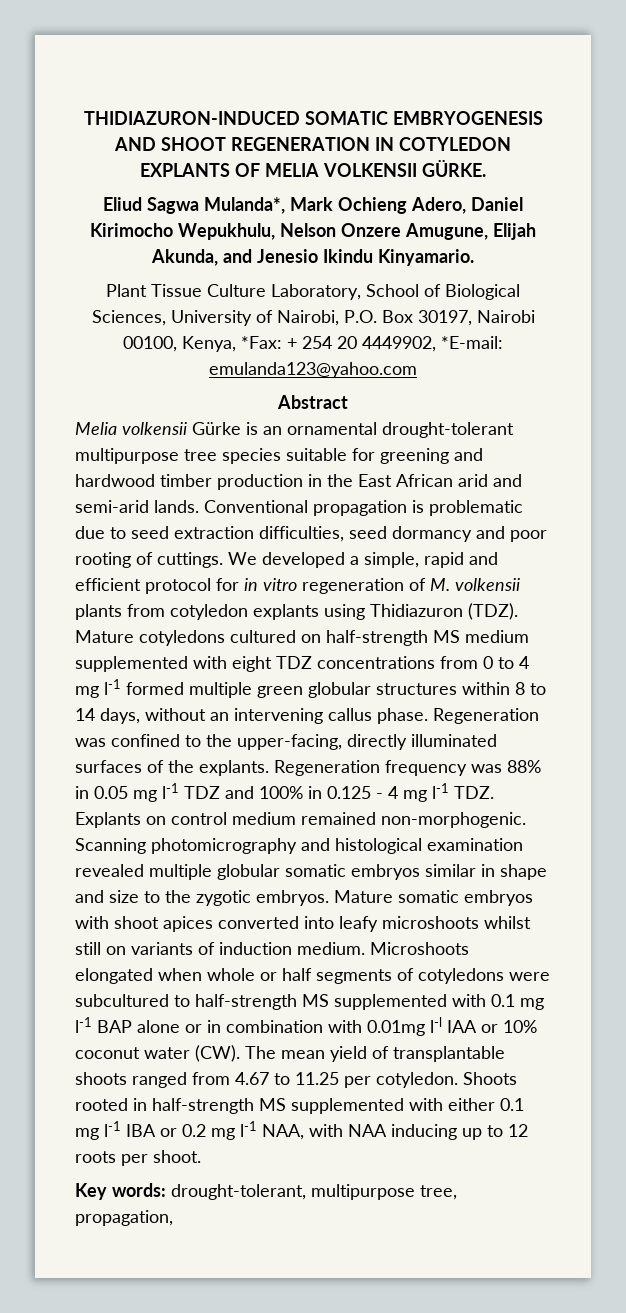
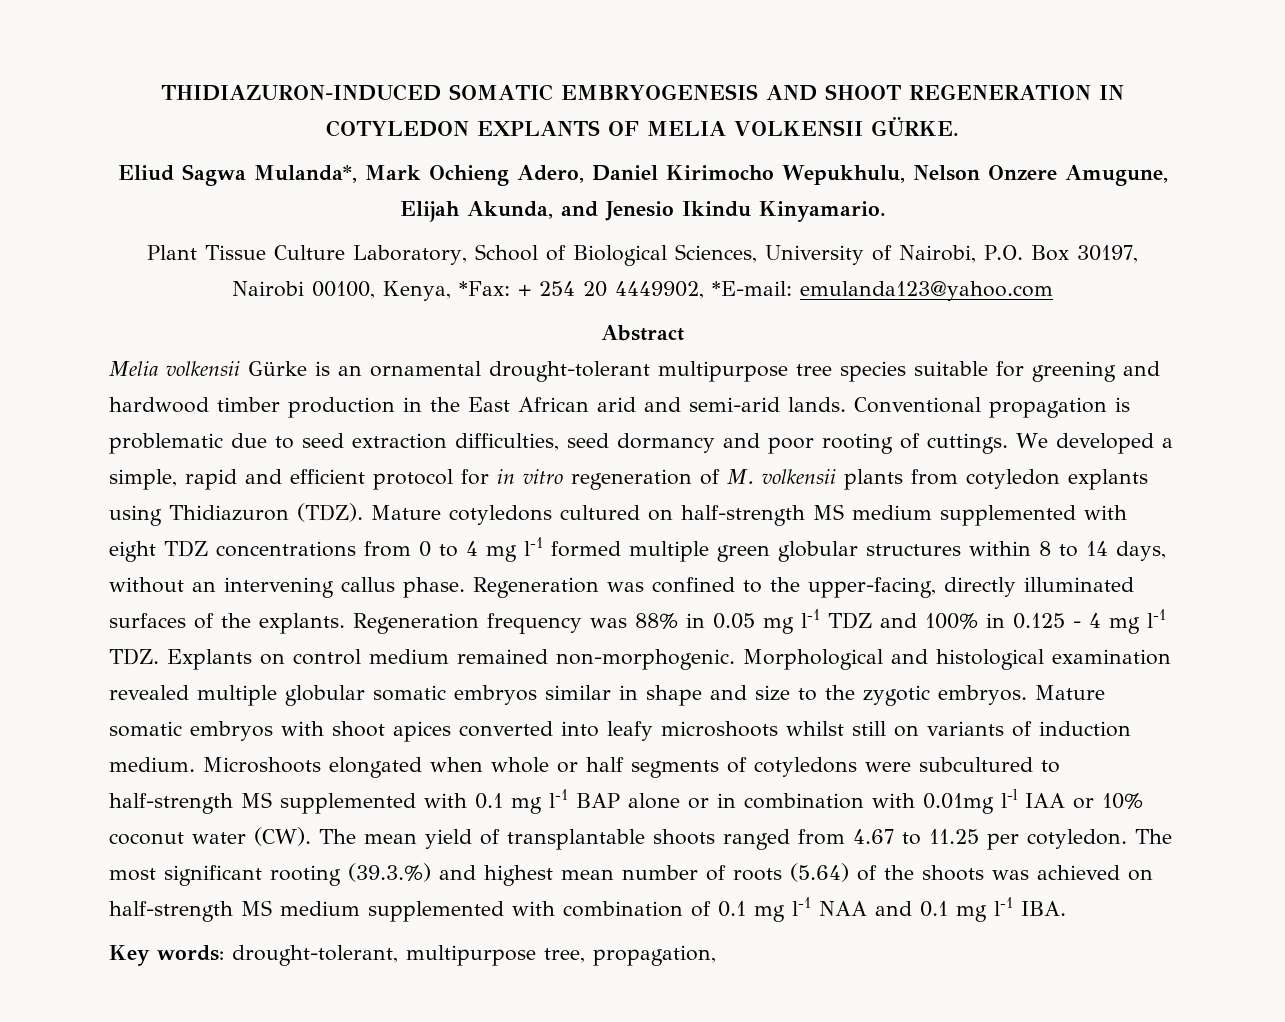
- Scanning photomicrography and histological examination revealed multiple globular somatic embryos similar in shape and size to the zygotic embryos.
+ Morphological and histological examination revealed multiple globular somatic embryos similar in shape and size to the zygotic embryos.
- Shoots rooted in half-strength MS supplemented with either 0.1 mg l-1 IBA or 0.2 mg l-1 NAA, with NAA inducing up to 12 roots per shoot.
+ The most significant rooting (39.3.%) and highest mean number of roots (5.64) of the shoots was achieved on half-strength MS medium supplemented with combination of 0.1 mg l-1 NAA and 0.1 mg l-1 IBA.

